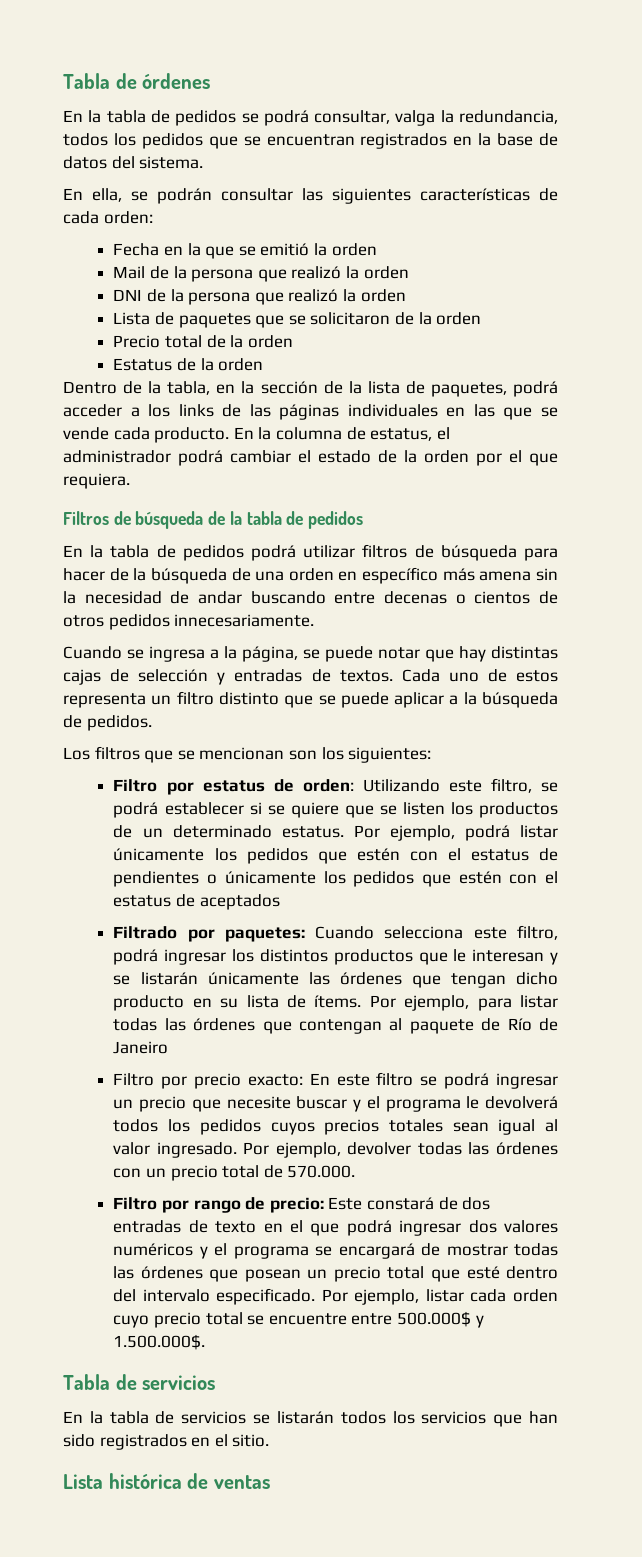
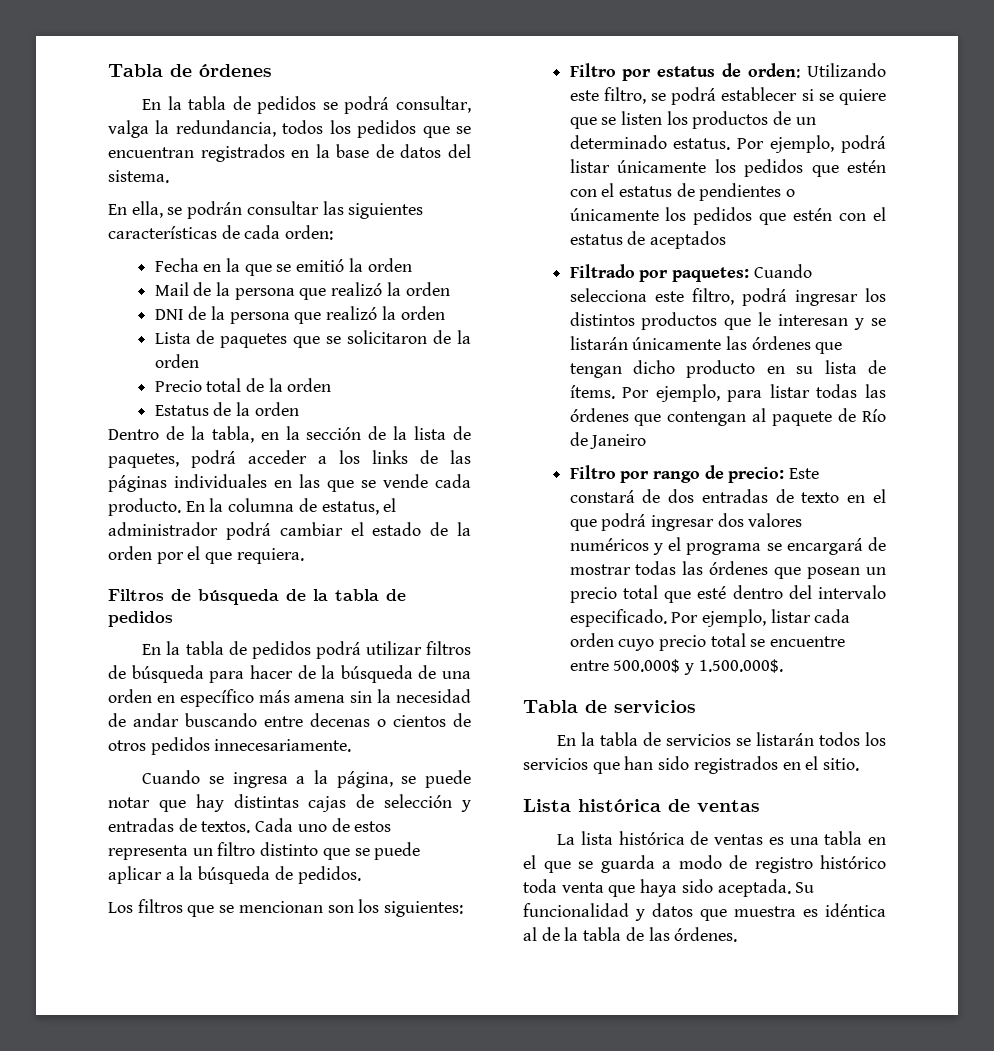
- Filtro por precio exacto: En este filtro se podrá ingresar un precio que necesite buscar y el programa le devolverá todos los pedidos cuyos precios totales sean igual al valor ingresado. Por ejemplo, devolver todas las órdenes con un precio total de 570.000.
+ La lista histórica de ventas es una tabla en el que se guarda a modo de registro histórico toda venta que haya sido aceptada. Su funcionalidad y datos que muestra es idéntica al de la tabla de las órdenes.

